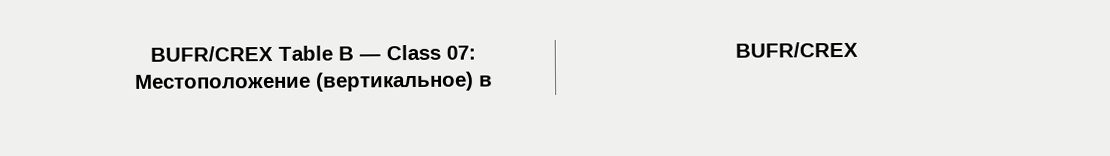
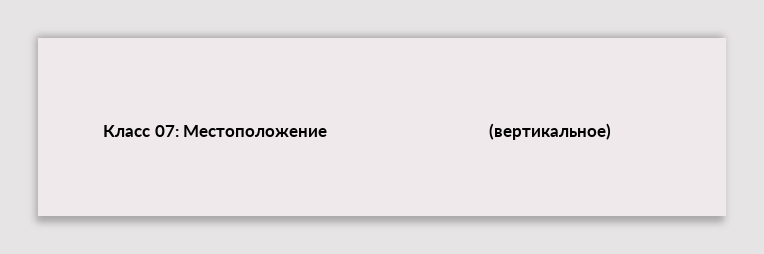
- BUFR/CREX Table B — Class 07: Местоположение (вертикальное) в BUFR/CREX
+ Класс 07: Местоположение (вертикальное)

